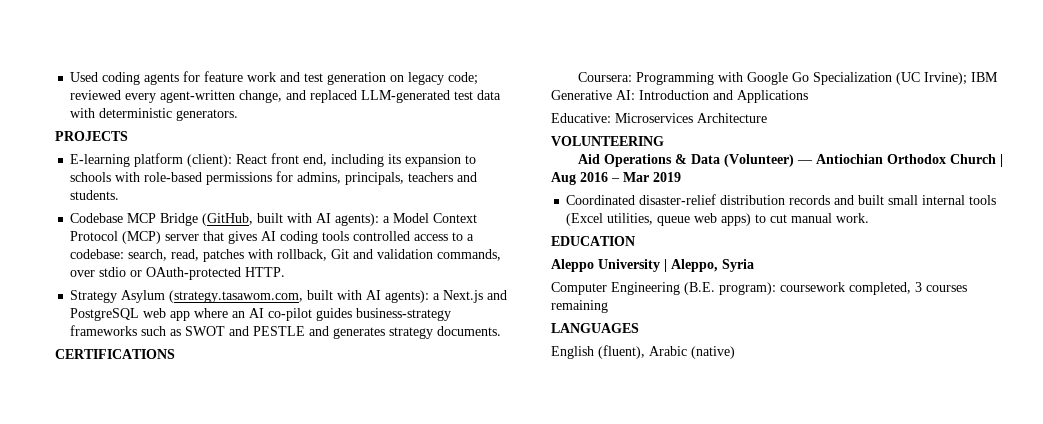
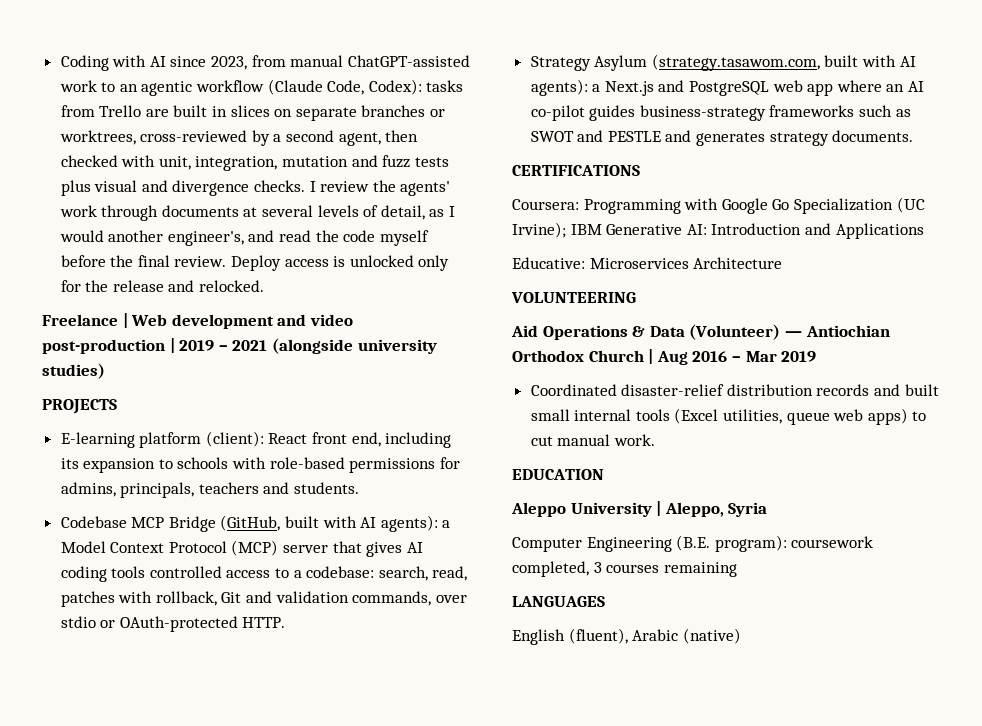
- Used coding agents for feature work and test generation on legacy code; reviewed every agent-written change, and replaced LLM-generated test data with deterministic generators.
+ Coding with AI since 2023, from manual ChatGPT-assisted work to an agentic workflow (Claude Code, Codex): tasks from Trello are built in slices on separate branches or worktrees, cross-reviewed by a second agent, then checked with unit, integration, mutation and fuzz tests plus visual and divergence checks. I review the agents' work through documents at several levels of detail, as I would another engineer's, and read the code myself before the final review. Deploy access is unlocked only for the release and relocked.
+ Freelance | Web development and video post-production | 2019 – 2021 (alongside university studies)

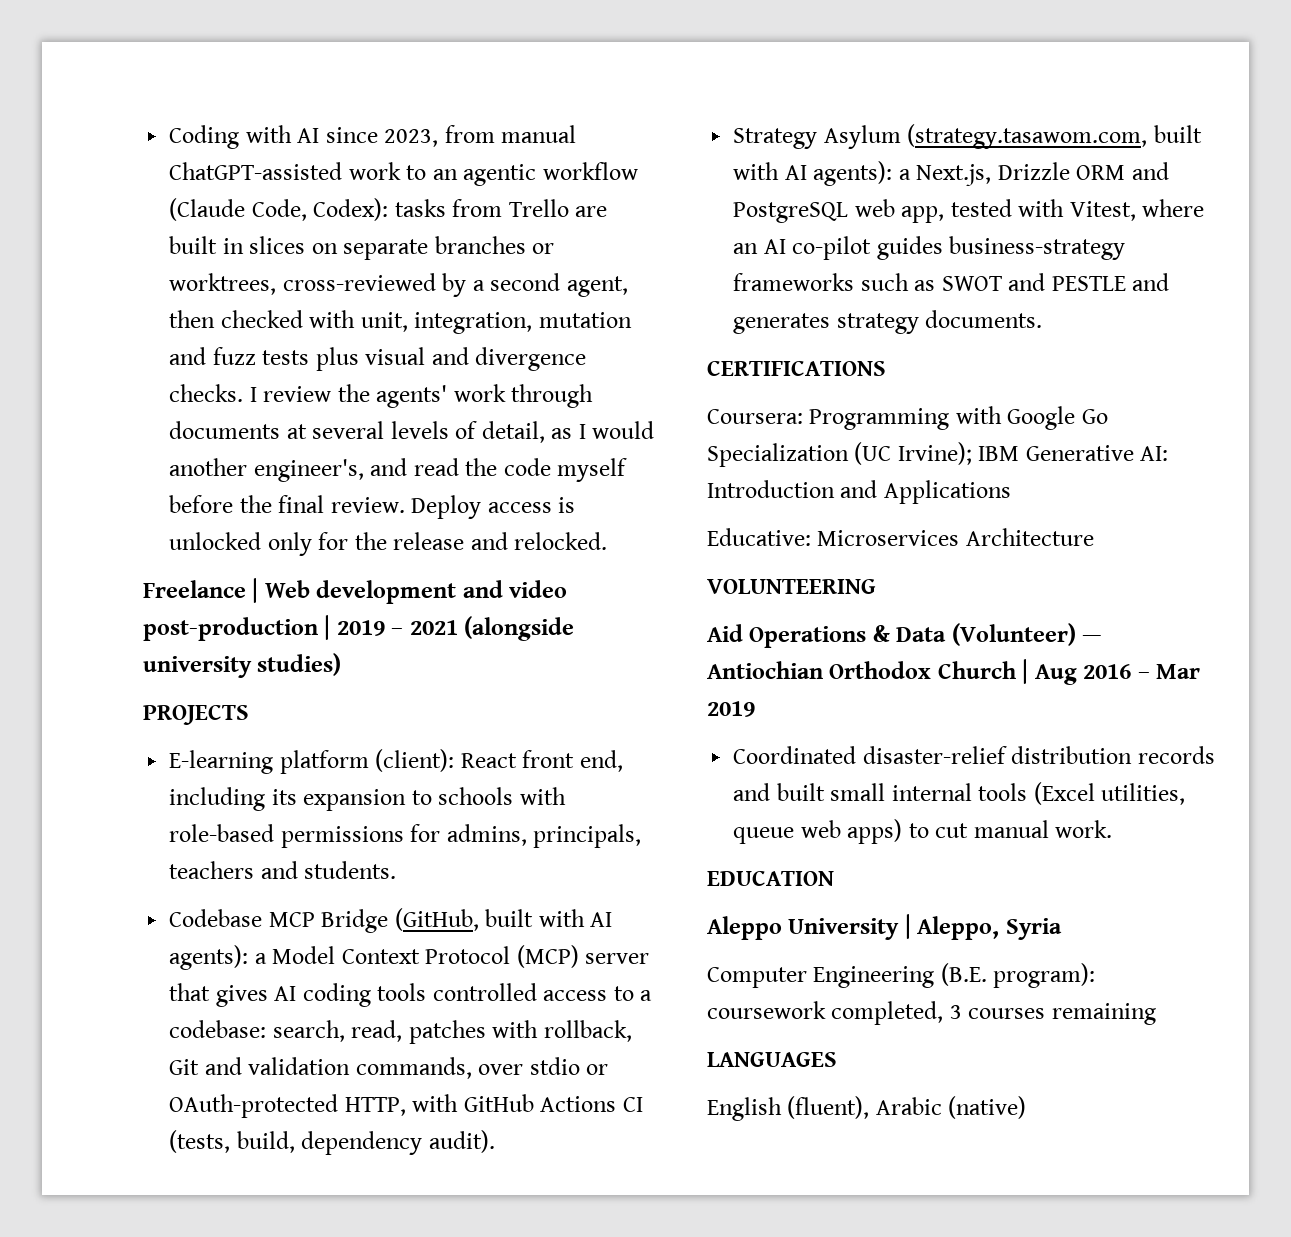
- Codebase MCP Bridge (GitHub, built with AI agents): a Model Context Protocol (MCP) server that gives AI coding tools controlled access to a codebase: search, read, patches with rollback, Git and validation commands, over stdio or OAuth-protected HTTP.
+ Codebase MCP Bridge (GitHub, built with AI agents): a Model Context Protocol (MCP) server that gives AI coding tools controlled access to a codebase: search, read, patches with rollback, Git and validation commands, over stdio or OAuth-protected HTTP, with GitHub Actions CI (tests, build, dependency audit).
- Strategy Asylum (strategy.tasawom.com, built with AI agents): a Next.js and PostgreSQL web app where an AI co-pilot guides business-strategy frameworks such as SWOT and PESTLE and generates strategy documents.
+ Strategy Asylum (strategy.tasawom.com, built with AI agents): a Next.js, Drizzle ORM and PostgreSQL web app, tested with Vitest, where an AI co-pilot guides business-strategy frameworks such as SWOT and PESTLE and generates strategy documents.

